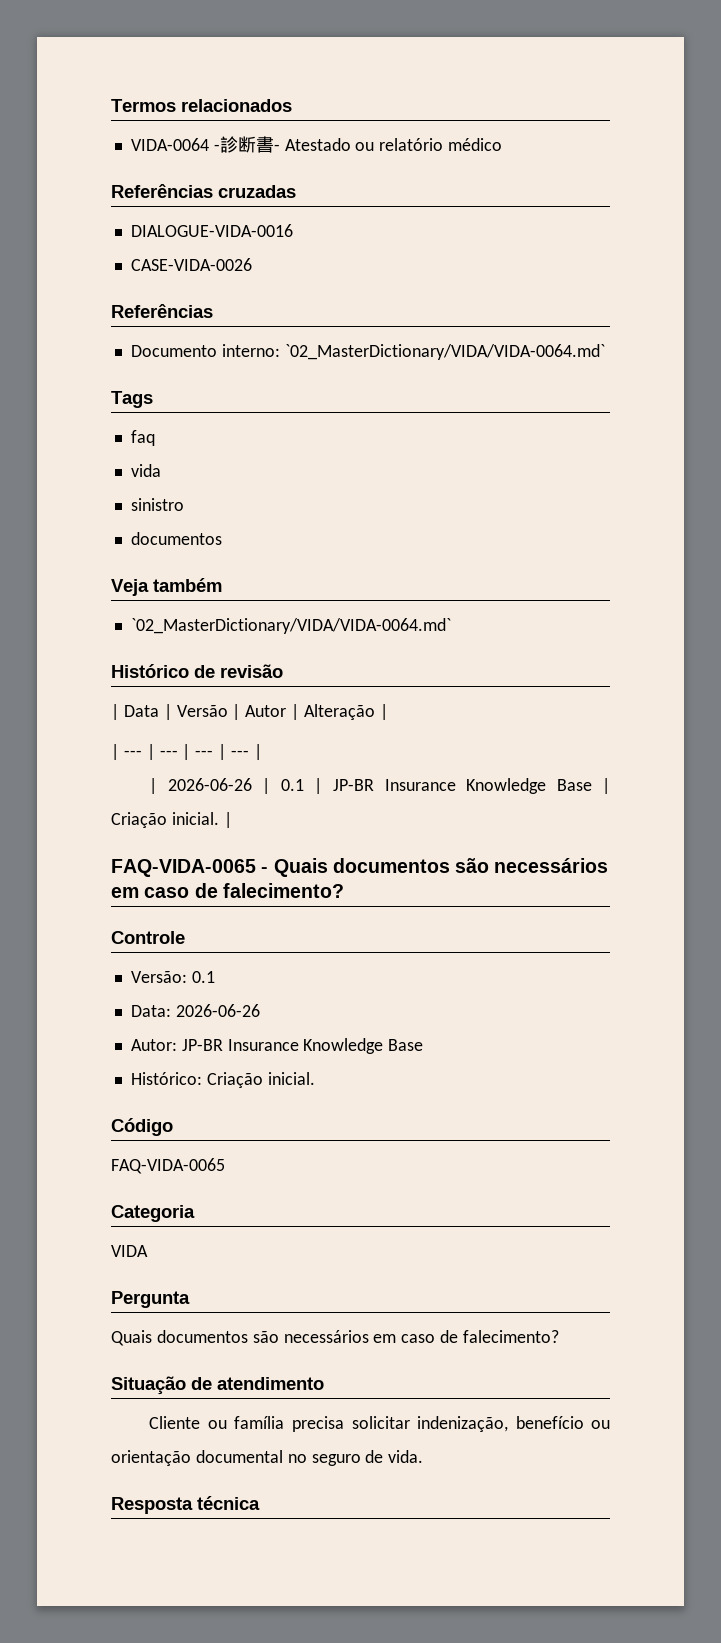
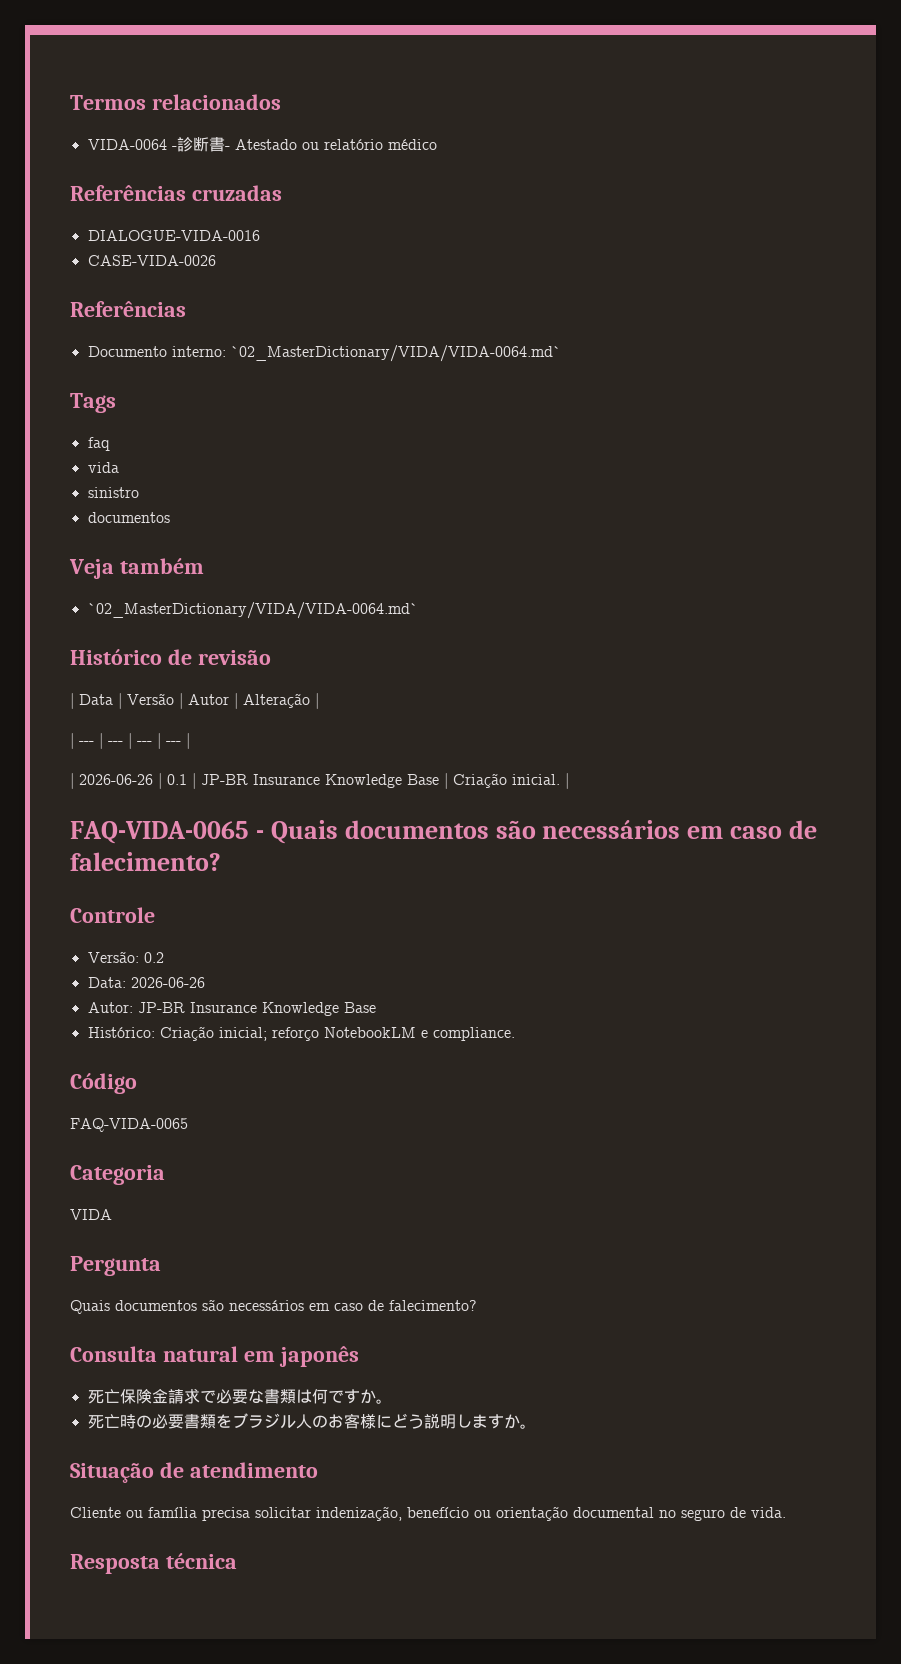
- Versão: 0.1
+ Versão: 0.2
- Histórico: Criação inicial.
+ Histórico: Criação inicial; reforço NotebookLM e compliance.
+ Consulta natural em japonês
+ 死亡保険金請求で必要な書類は何ですか。
+ 死亡時の必要書類をブラジル人のお客様にどう説明しますか。

